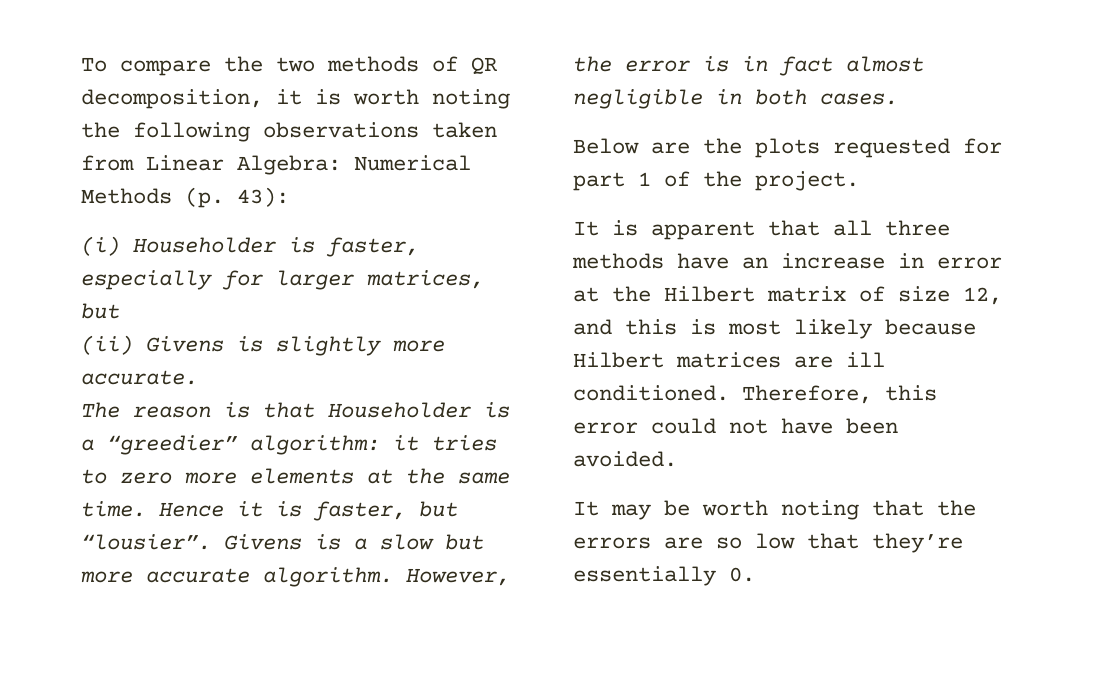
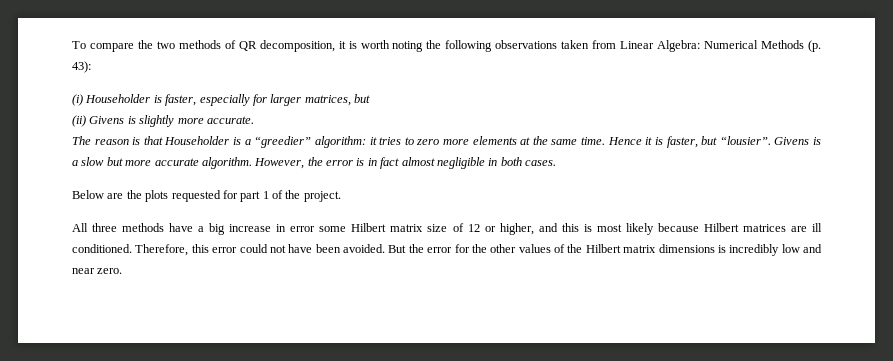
- It is apparent that all three methods have an increase in error at the Hilbert matrix of size 12, and this is most likely because Hilbert matrices are ill conditioned.
+ All three methods have a big increase in error some Hilbert matrix size of 12 or higher, and this is most likely because Hilbert matrices are ill conditioned.
- Therefore, this error could not have been avoided.
- It may be worth noting that the errors are so low that they’re essentially 0.
+ Therefore, this error could not have been avoided. But the error for the other values of the Hilbert matrix dimensions is incredibly low and near zero.

